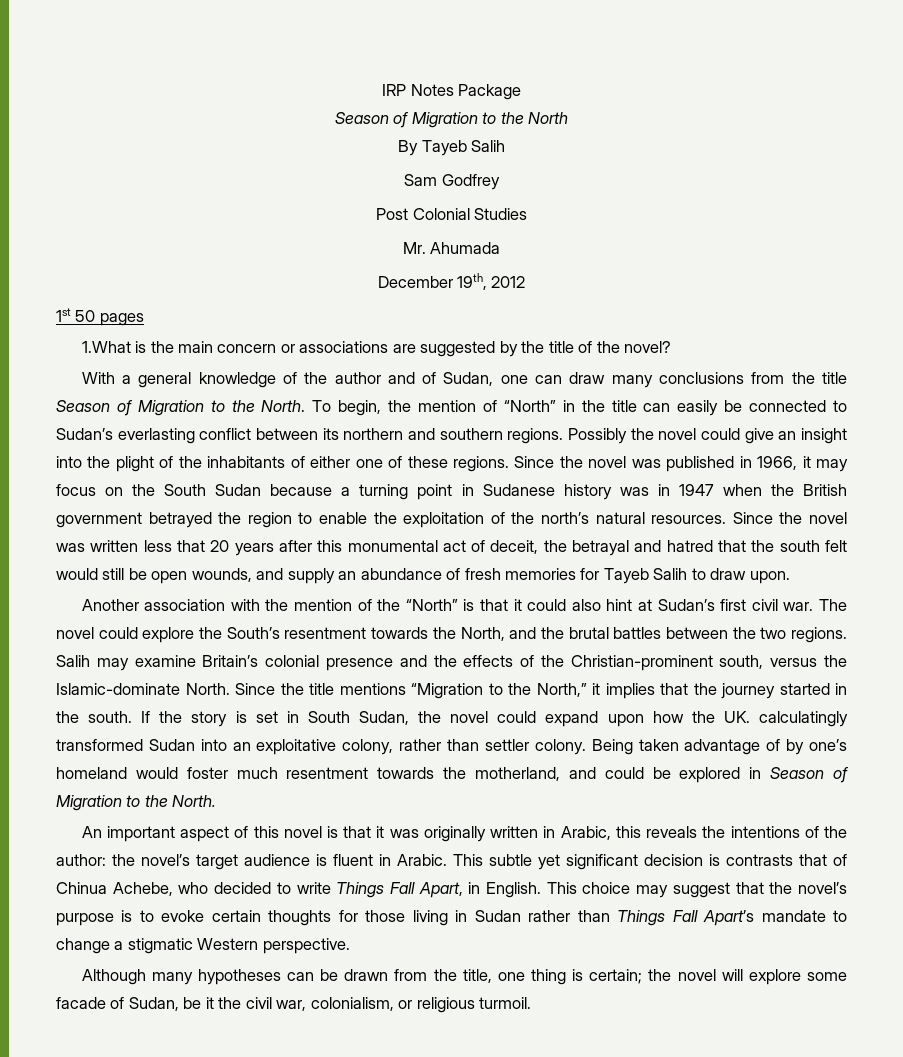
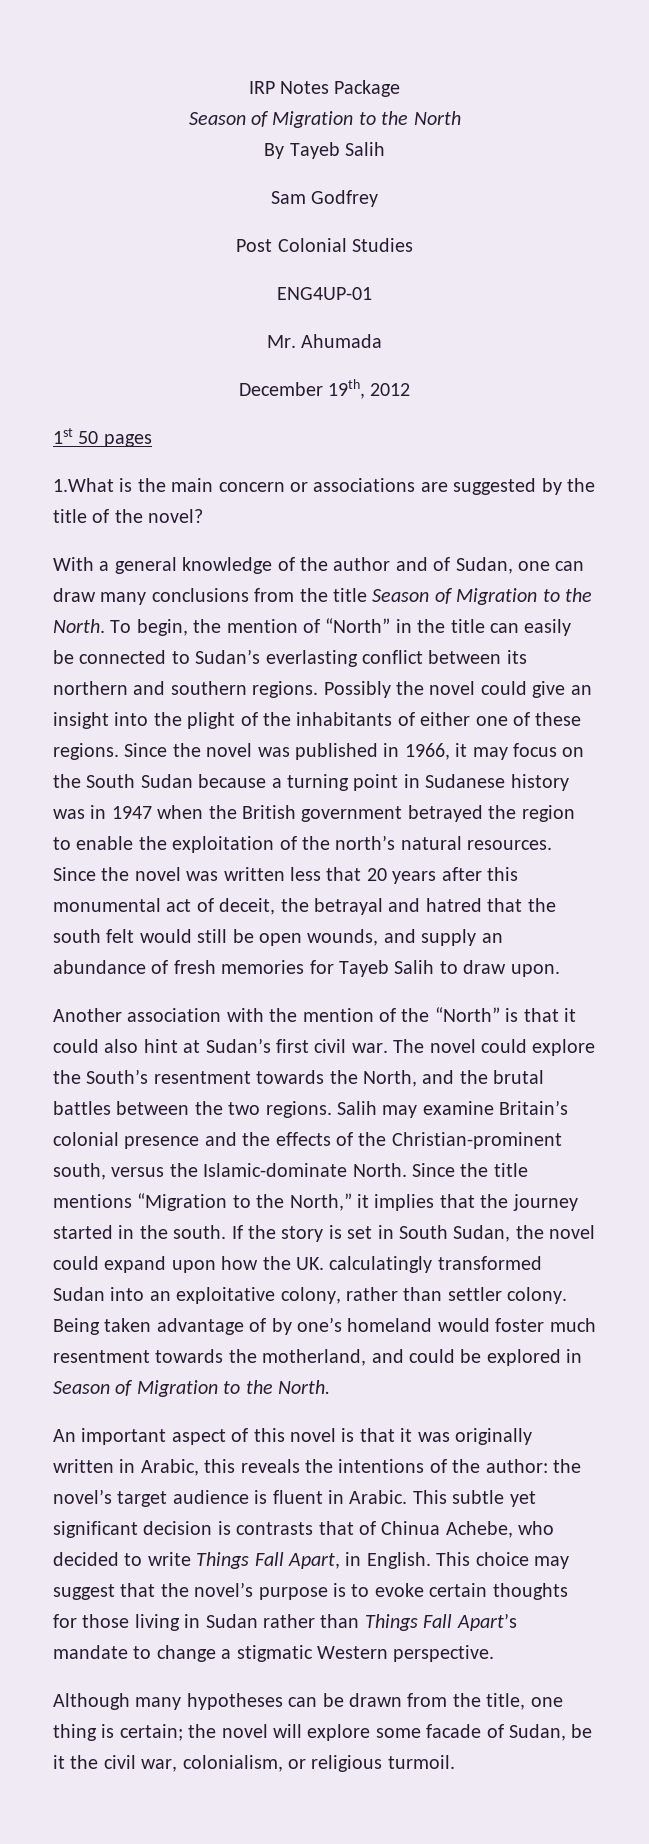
+ ENG4UP-01

